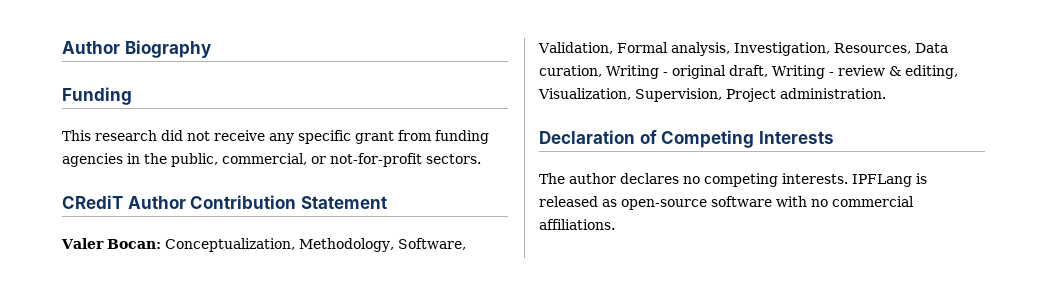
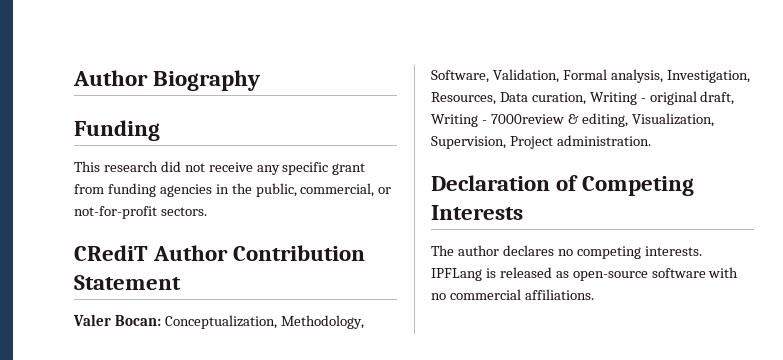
- Valer Bocan: Conceptualization, Methodology, Software, Validation, Formal analysis, Investigation, Resources, Data curation, Writing - original draft, Writing - review & editing, Visualization, Supervision, Project administration.
+ Valer Bocan: Conceptualization, Methodology, Software, Validation, Formal analysis, Investigation, Resources, Data curation, Writing - original draft, Writing - 7000review & editing, Visualization, Supervision, Project administration.

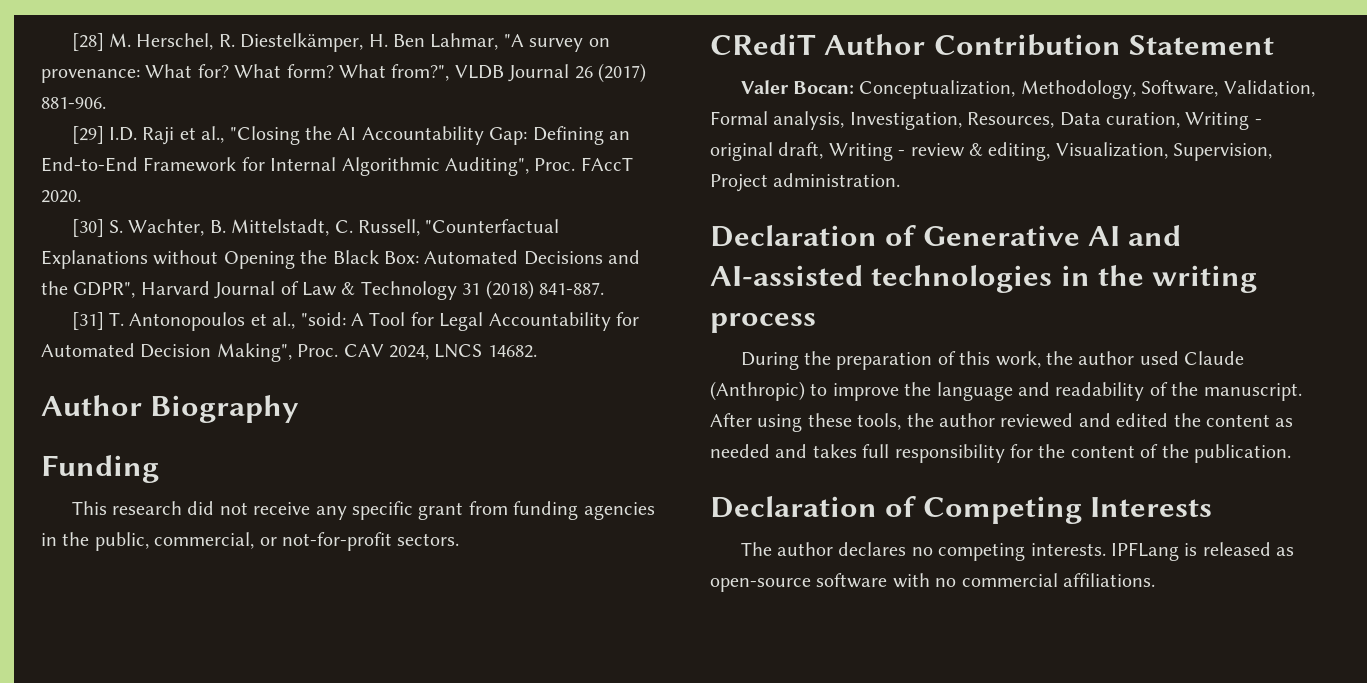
+ [28] M. Herschel, R. Diestelkämper, H. Ben Lahmar, "A survey on provenance: What for? What form? What from?", VLDB Journal 26 (2017) 881-906.
+ [29] I.D. Raji et al., "Closing the AI Accountability Gap: Defining an End-to-End Framework for Internal Algorithmic Auditing", Proc. FAccT 2020.
+ [30] S. Wachter, B. Mittelstadt, C. Russell, "Counterfactual Explanations without Opening the Black Box: Automated Decisions and the GDPR", Harvard Journal of Law & Technology 31 (2018) 841-887.
+ [31] T. Antonopoulos et al., "soid: A Tool for Legal Accountability for Automated Decision Making", Proc. CAV 2024, LNCS 14682.
- Valer Bocan: Conceptualization, Methodology, Software, Validation, Formal analysis, Investigation, Resources, Data curation, Writing - original draft, Writing - 7000review & editing, Visualization, Supervision, Project administration.
+ Valer Bocan: Conceptualization, Methodology, Software, Validation, Formal analysis, Investigation, Resources, Data curation, Writing - original draft, Writing - review & editing, Visualization, Supervision, Project administration.
+ Declaration of Generative AI and AI-assisted technologies in the writing process
+ During the preparation of this work, the author used Claude (Anthropic) to improve the language and readability of the manuscript. After using these tools, the author reviewed and edited the content as needed and takes full responsibility for the content of the publication.

